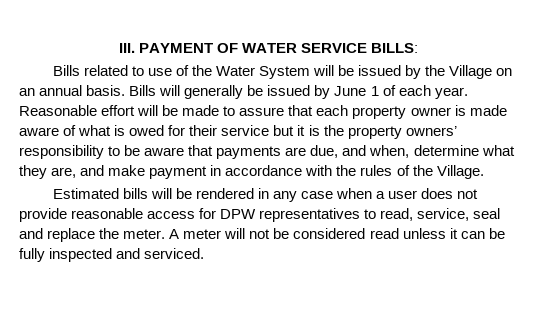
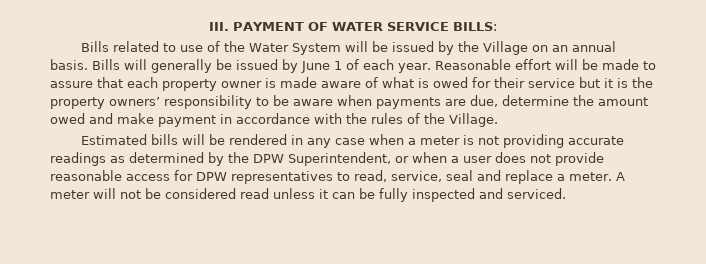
- Reasonable effort will be made to assure that each property owner is made aware of what is owed for their service but it is the property owners’ responsibility to be aware that payments are due, and when, determine what they are, and make payment in accordance with the rules of the Village.
+ Reasonable effort will be made to assure that each property owner is made aware of what is owed for their service but it is the property owners’ responsibility to be aware when payments are due, determine the amount owed and make payment in accordance with the rules of the Village.
- Estimated bills will be rendered in any case when a user does not provide reasonable access for DPW representatives to read, service, seal and replace the meter.
+ Estimated bills will be rendered in any case when a meter is not providing accurate readings as determined by the DPW Superintendent, or when a user does not provide reasonable access for DPW representatives to read, service, seal and replace a meter.

